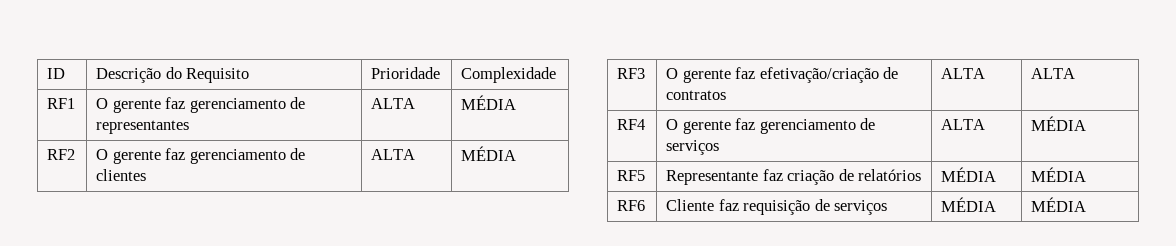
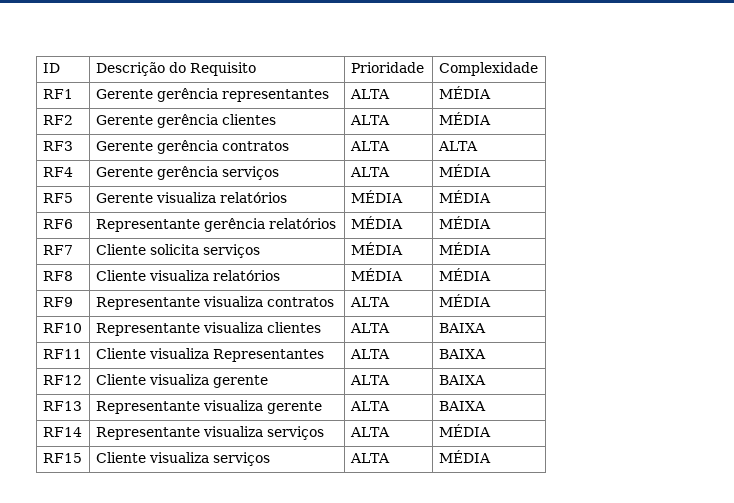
- RF1 | O gerente faz gerenciamento de representantes | ALTA | MÉDIA
+ RF1 | Gerente gerência representantes | ALTA | MÉDIA
- RF2 | O gerente faz gerenciamento de clientes | ALTA | MÉDIA
+ RF2 | Gerente gerência clientes | ALTA | MÉDIA
- RF3 | O gerente faz efetivação/criação de contratos | ALTA | ALTA
+ RF3 | Gerente gerência contratos | ALTA | ALTA
- RF4 | O gerente faz gerenciamento de serviços | ALTA | MÉDIA
+ RF4 | Gerente gerência serviços | ALTA | MÉDIA
- RF5 | Representante faz criação de relatórios | MÉDIA | MÉDIA
+ RF5 | Gerente visualiza relatórios | MÉDIA | MÉDIA
- RF6 | Cliente faz requisição de serviços | MÉDIA | MÉDIA
+ RF6 | Representante gerência relatórios | MÉDIA | MÉDIA
+ RF7 | Cliente solicita serviços | MÉDIA | MÉDIA
+ RF8 | Cliente visualiza relatórios | MÉDIA | MÉDIA
+ RF9 | Representante visualiza contratos | ALTA | MÉDIA
+ RF10 | Representante visualiza clientes | ALTA | BAIXA
+ RF11 | Cliente visualiza Representantes | ALTA | BAIXA
+ RF12 | Cliente visualiza gerente | ALTA | BAIXA
+ RF13 | Representante visualiza gerente | ALTA | BAIXA
+ RF14 | Representante visualiza serviços | ALTA | MÉDIA
+ RF15 | Cliente visualiza serviços | ALTA | MÉDIA

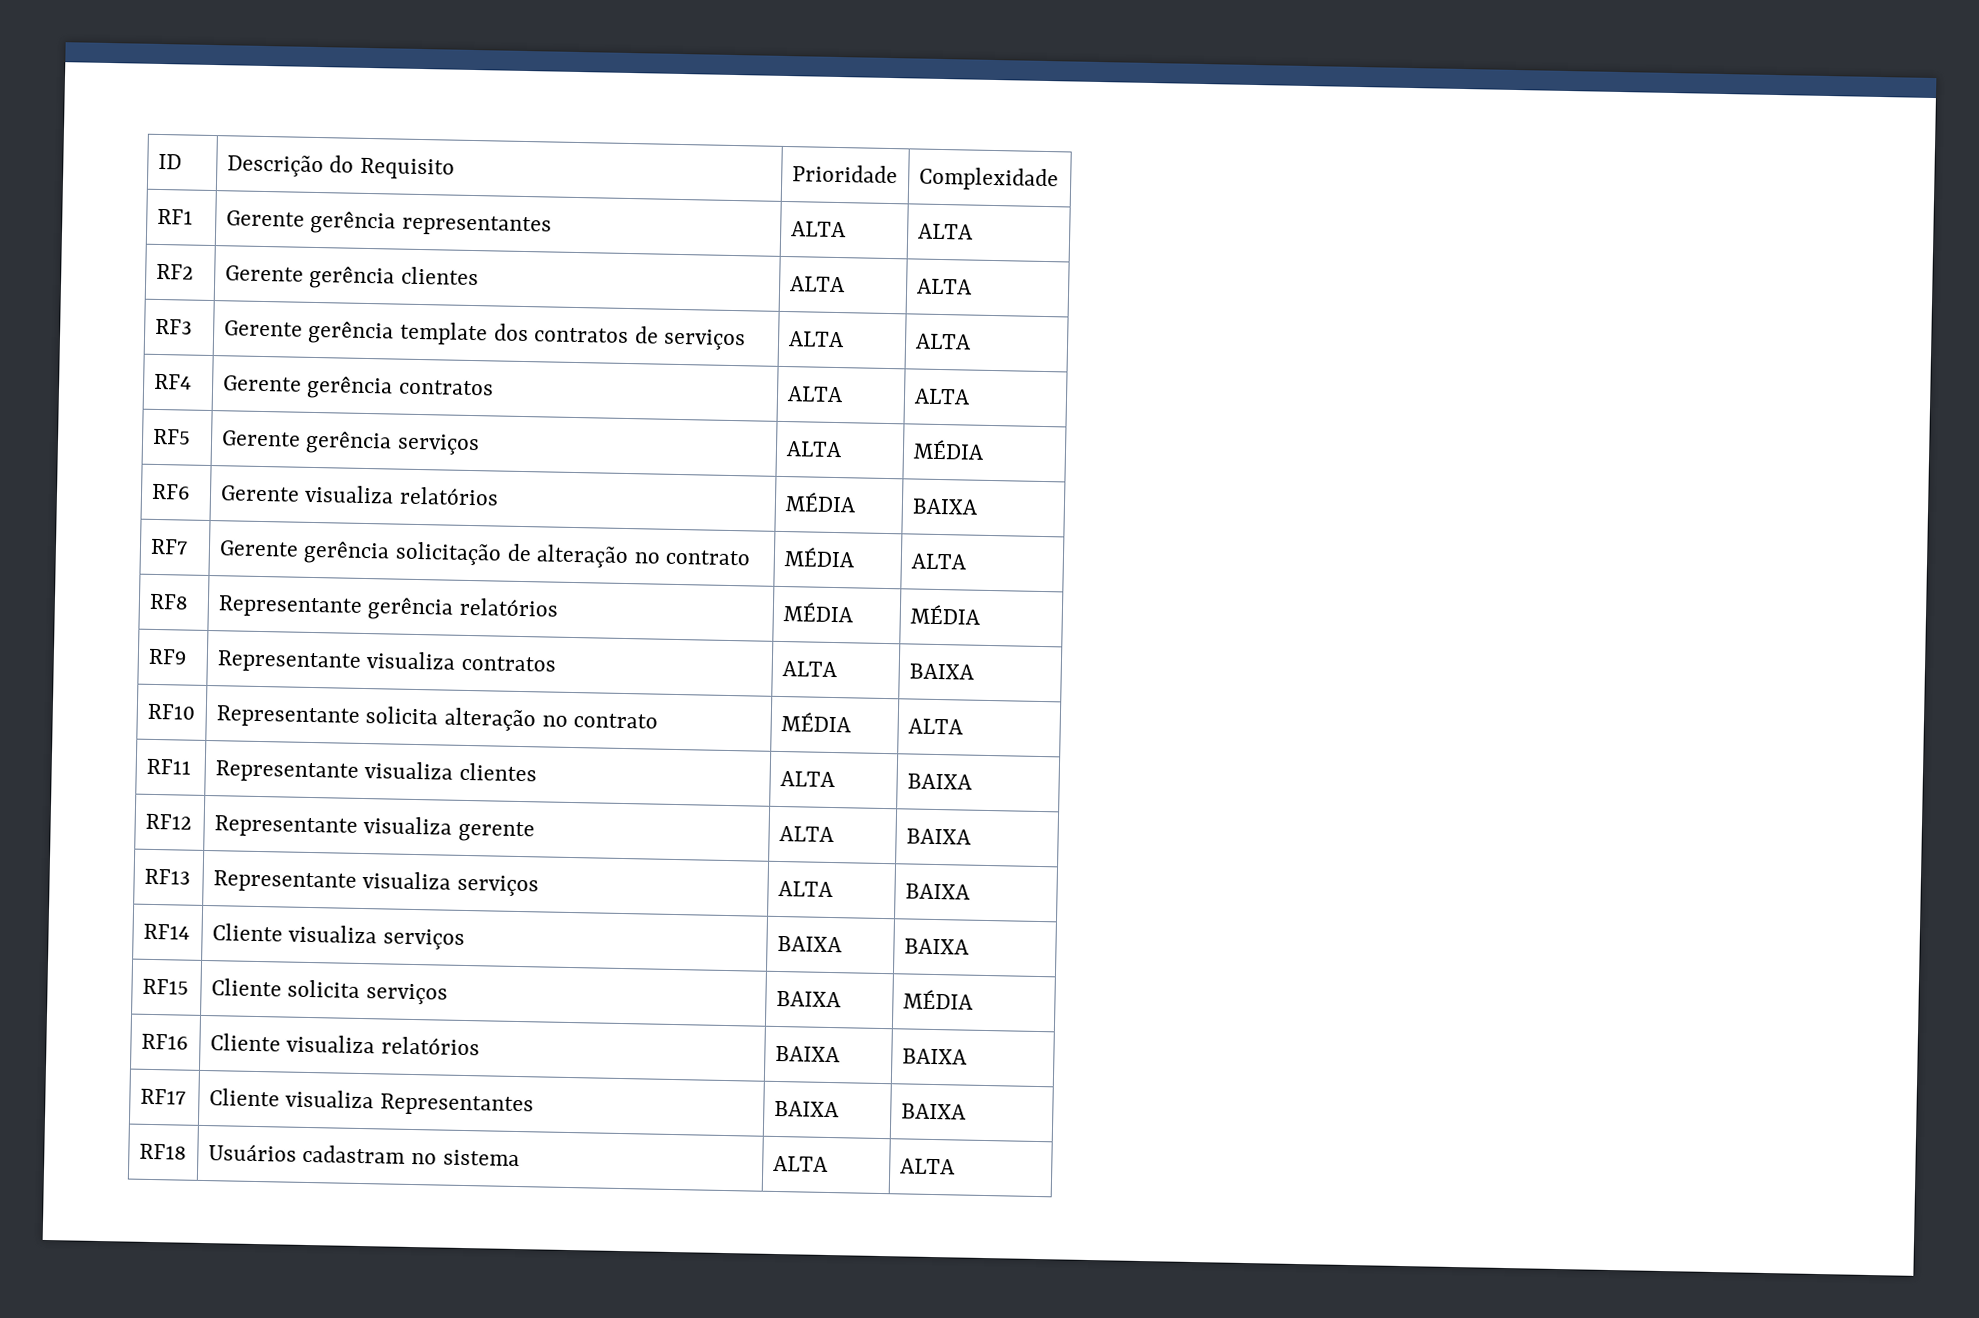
- RF1 | Gerente gerência representantes | ALTA | MÉDIA
+ RF1 | Gerente gerência representantes | ALTA | ALTA
- RF2 | Gerente gerência clientes | ALTA | MÉDIA
+ RF2 | Gerente gerência clientes | ALTA | ALTA
- RF3 | Gerente gerência contratos | ALTA | ALTA
+ RF3 | Gerente gerência template dos contratos de serviços | ALTA | ALTA
+ RF4 | Gerente gerência contratos | ALTA | ALTA
- RF4 | Gerente gerência serviços | ALTA | MÉDIA
+ RF5 | Gerente gerência serviços | ALTA | MÉDIA
- RF5 | Gerente visualiza relatórios | MÉDIA | MÉDIA
- RF6 | Representante gerência relatórios | MÉDIA | MÉDIA
+ RF6 | Gerente visualiza relatórios | MÉDIA | BAIXA
+ RF7 | Gerente gerência solicitação de alteração no contrato | MÉDIA | ALTA
+ RF8 | Representante gerência relatórios | MÉDIA | MÉDIA
- RF7 | Cliente solicita serviços | MÉDIA | MÉDIA
- RF8 | Cliente visualiza relatórios | MÉDIA | MÉDIA
- RF9 | Representante visualiza contratos | ALTA | MÉDIA
+ RF9 | Representante visualiza contratos | ALTA | BAIXA
- RF10 | Representante visualiza clientes | ALTA | BAIXA
+ RF10 | Representante solicita alteração no contrato | MÉDIA | ALTA
+ RF11 | Representante visualiza clientes | ALTA | BAIXA
- RF11 | Cliente visualiza Representantes | ALTA | BAIXA
- RF12 | Cliente visualiza gerente | ALTA | BAIXA
+ RF12 | Representante visualiza gerente | ALTA | BAIXA
- RF13 | Representante visualiza gerente | ALTA | BAIXA
+ RF13 | Representante visualiza serviços | ALTA | BAIXA
- RF14 | Representante visualiza serviços | ALTA | MÉDIA
+ RF14 | Cliente visualiza serviços | BAIXA | BAIXA
- RF15 | Cliente visualiza serviços | ALTA | MÉDIA
+ RF15 | Cliente solicita serviços | BAIXA | MÉDIA
+ RF16 | Cliente visualiza relatórios | BAIXA | BAIXA
+ RF17 | Cliente visualiza Representantes | BAIXA | BAIXA
+ RF18 | Usuários cadastram no sistema | ALTA | ALTA

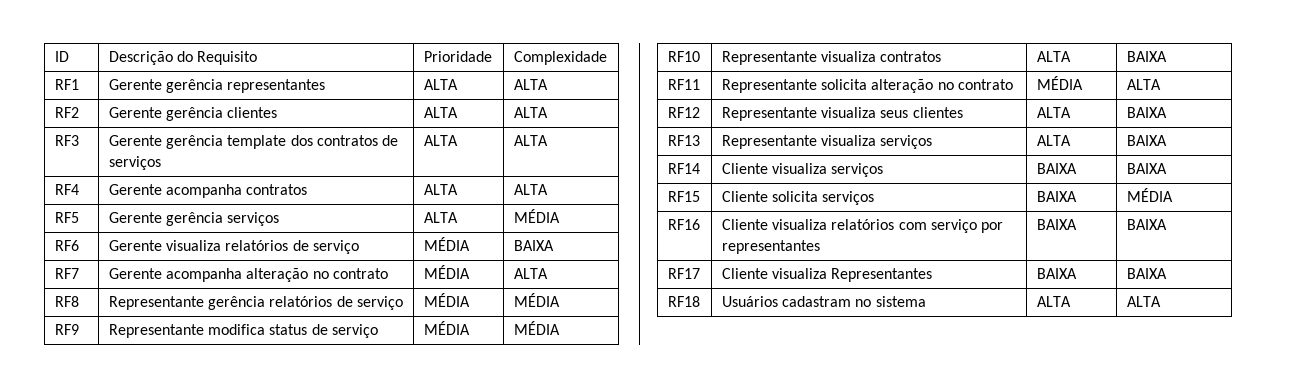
- RF4 | Gerente gerência contratos | ALTA | ALTA
+ RF4 | Gerente acompanha contratos | ALTA | ALTA
- RF6 | Gerente visualiza relatórios | MÉDIA | BAIXA
+ RF6 | Gerente visualiza relatórios de serviço | MÉDIA | BAIXA
- RF7 | Gerente gerência solicitação de alteração no contrato | MÉDIA | ALTA
+ RF7 | Gerente acompanha alteração no contrato | MÉDIA | ALTA
- RF8 | Representante gerência relatórios | MÉDIA | MÉDIA
+ RF8 | Representante gerência relatórios de serviço | MÉDIA | MÉDIA
- RF9 | Representante visualiza contratos | ALTA | BAIXA
+ RF9 | Representante modifica status de serviço | MÉDIA | MÉDIA
+ RF10 | Representante visualiza contratos | ALTA | BAIXA
- RF10 | Representante solicita alteração no contrato | MÉDIA | ALTA
+ RF11 | Representante solicita alteração no contrato | MÉDIA | ALTA
- RF11 | Representante visualiza clientes | ALTA | BAIXA
- RF12 | Representante visualiza gerente | ALTA | BAIXA
+ RF12 | Representante visualiza seus clientes | ALTA | BAIXA
- RF16 | Cliente visualiza relatórios | BAIXA | BAIXA
+ RF16 | Cliente visualiza relatórios com serviço por representantes | BAIXA | BAIXA

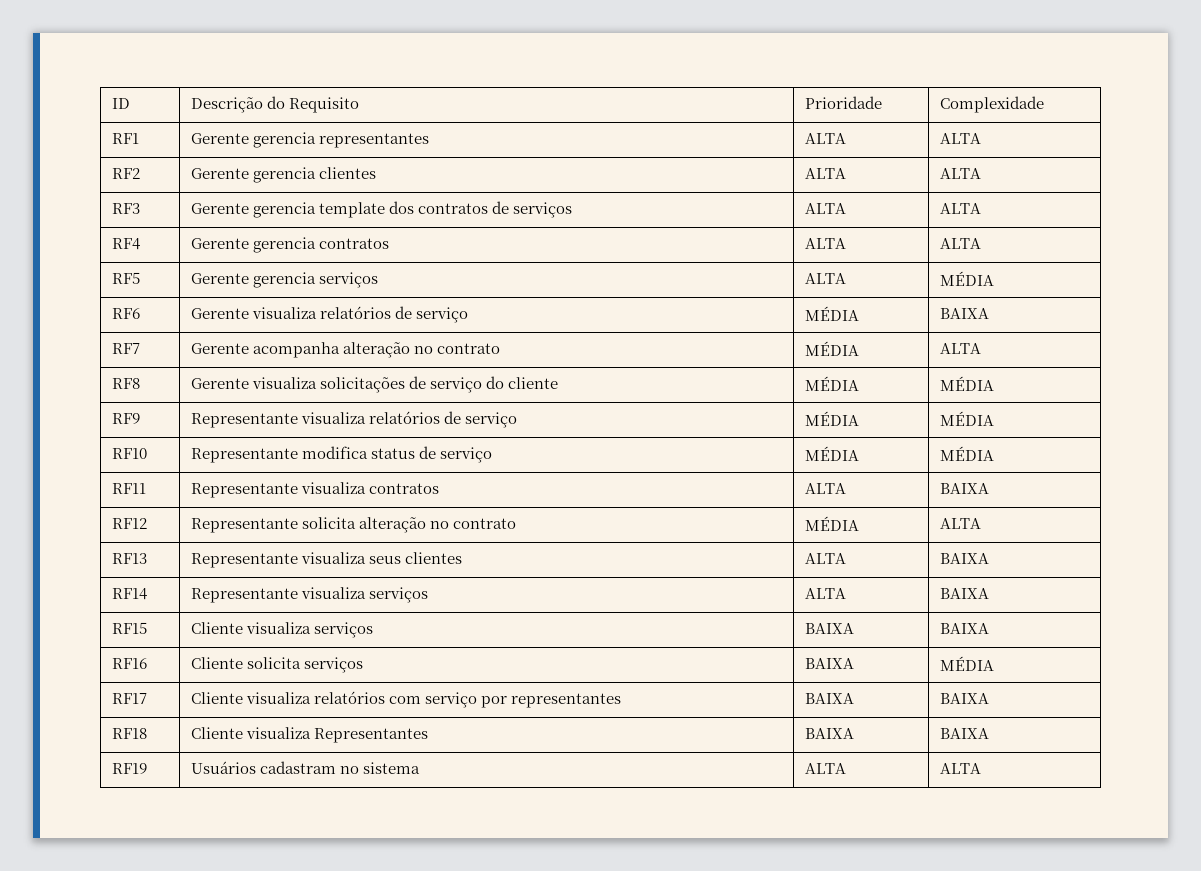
- RF1 | Gerente gerência representantes | ALTA | ALTA
+ RF1 | Gerente gerencia representantes | ALTA | ALTA
- RF2 | Gerente gerência clientes | ALTA | ALTA
+ RF2 | Gerente gerencia clientes | ALTA | ALTA
- RF3 | Gerente gerência template dos contratos de serviços | ALTA | ALTA
+ RF3 | Gerente gerencia template dos contratos de serviços | ALTA | ALTA
- RF4 | Gerente acompanha contratos | ALTA | ALTA
+ RF4 | Gerente gerencia contratos | ALTA | ALTA
- RF5 | Gerente gerência serviços | ALTA | MÉDIA
+ RF5 | Gerente gerencia serviços | ALTA | MÉDIA
- RF8 | Representante gerência relatórios de serviço | MÉDIA | MÉDIA
+ RF8 | Gerente visualiza solicitações de serviço do cliente | MÉDIA | MÉDIA
+ RF9 | Representante visualiza relatórios de serviço | MÉDIA | MÉDIA
- RF9 | Representante modifica status de serviço | MÉDIA | MÉDIA
+ RF10 | Representante modifica status de serviço | MÉDIA | MÉDIA
- RF10 | Representante visualiza contratos | ALTA | BAIXA
+ RF11 | Representante visualiza contratos | ALTA | BAIXA
- RF11 | Representante solicita alteração no contrato | MÉDIA | ALTA
+ RF12 | Representante solicita alteração no contrato | MÉDIA | ALTA
- RF12 | Representante visualiza seus clientes | ALTA | BAIXA
+ RF13 | Representante visualiza seus clientes | ALTA | BAIXA
- RF13 | Representante visualiza serviços | ALTA | BAIXA
+ RF14 | Representante visualiza serviços | ALTA | BAIXA
- RF14 | Cliente visualiza serviços | BAIXA | BAIXA
+ RF15 | Cliente visualiza serviços | BAIXA | BAIXA
- RF15 | Cliente solicita serviços | BAIXA | MÉDIA
+ RF16 | Cliente solicita serviços | BAIXA | MÉDIA
- RF16 | Cliente visualiza relatórios com serviço por representantes | BAIXA | BAIXA
+ RF17 | Cliente visualiza relatórios com serviço por representantes | BAIXA | BAIXA
- RF17 | Cliente visualiza Representantes | BAIXA | BAIXA
+ RF18 | Cliente visualiza Representantes | BAIXA | BAIXA
- RF18 | Usuários cadastram no sistema | ALTA | ALTA
+ RF19 | Usuários cadastram no sistema | ALTA | ALTA

